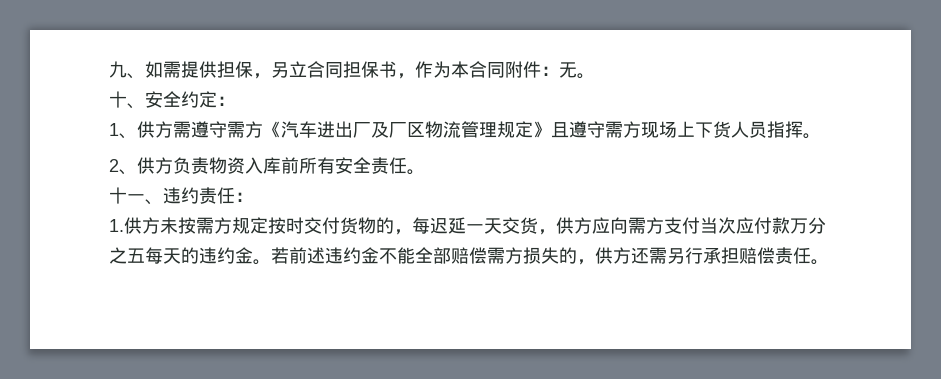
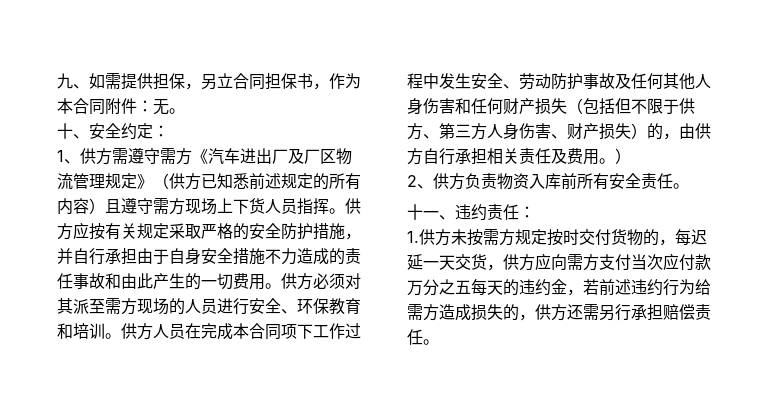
- 1、供方需遵守需方《汽车进出厂及厂区物流管理规定》且遵守需方现场上下货人员指挥。
+ 1、供方需遵守需方《汽车进出厂及厂区物流管理规定》（供方已知悉前述规定的所有内容）且遵守需方现场上下货人员指挥。供方应按有关规定采取严格的安全防护措施，并自行承担由于自身安全措施不力造成的责任事故和由此产生的一切费用。供方必须对其派至需方现场的人员进行安全、环保教育和培训。供方人员在完成本合同项下工作过程中发生安全、劳动防护事故及任何其他人身伤害和任何财产损失（包括但不限于供方、第三方人身伤害、财产损失）的，由供方自行承担相关责任及费用。）
- 1.供方未按需方规定按时交付货物的，每迟延一天交货，供方应向需方支付当次应付款万分之五每天的违约金。若前述违约金不能全部赔偿需方损失的，供方还需另行承担赔偿责任。
+ 1.供方未按需方规定按时交付货物的，每迟延一天交货，供方应向需方支付当次应付款万分之五每天的违约金，若前述违约行为给需方造成损失的，供方还需另行承担赔偿责任。

